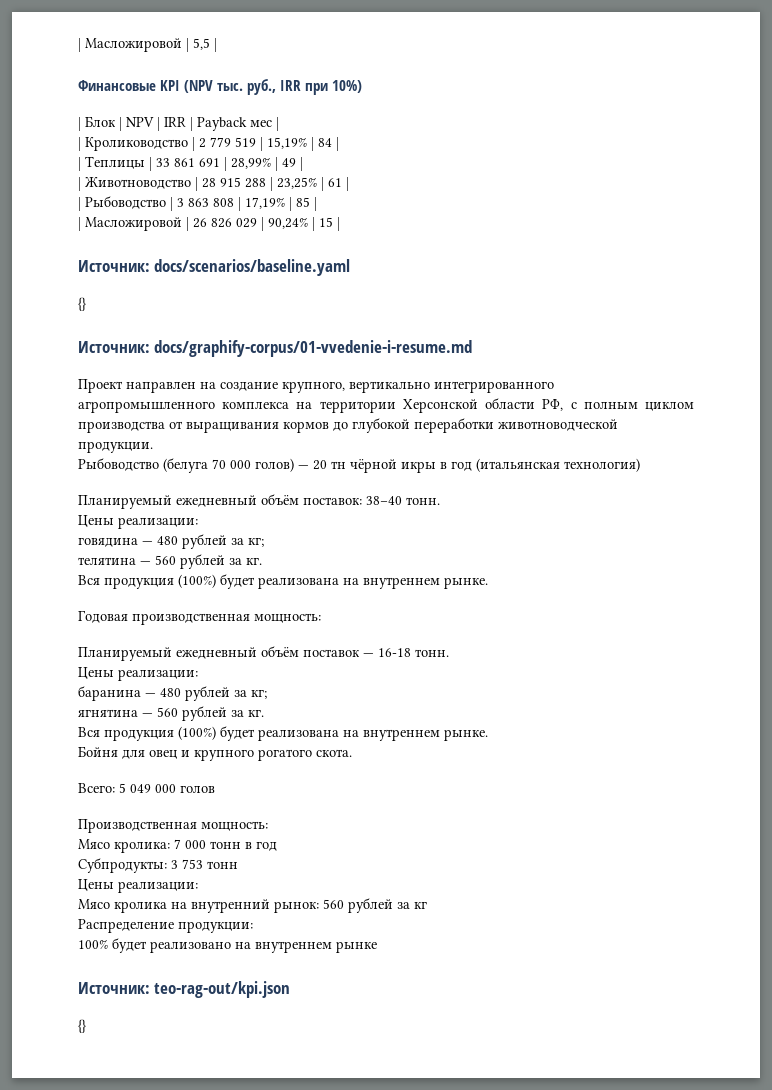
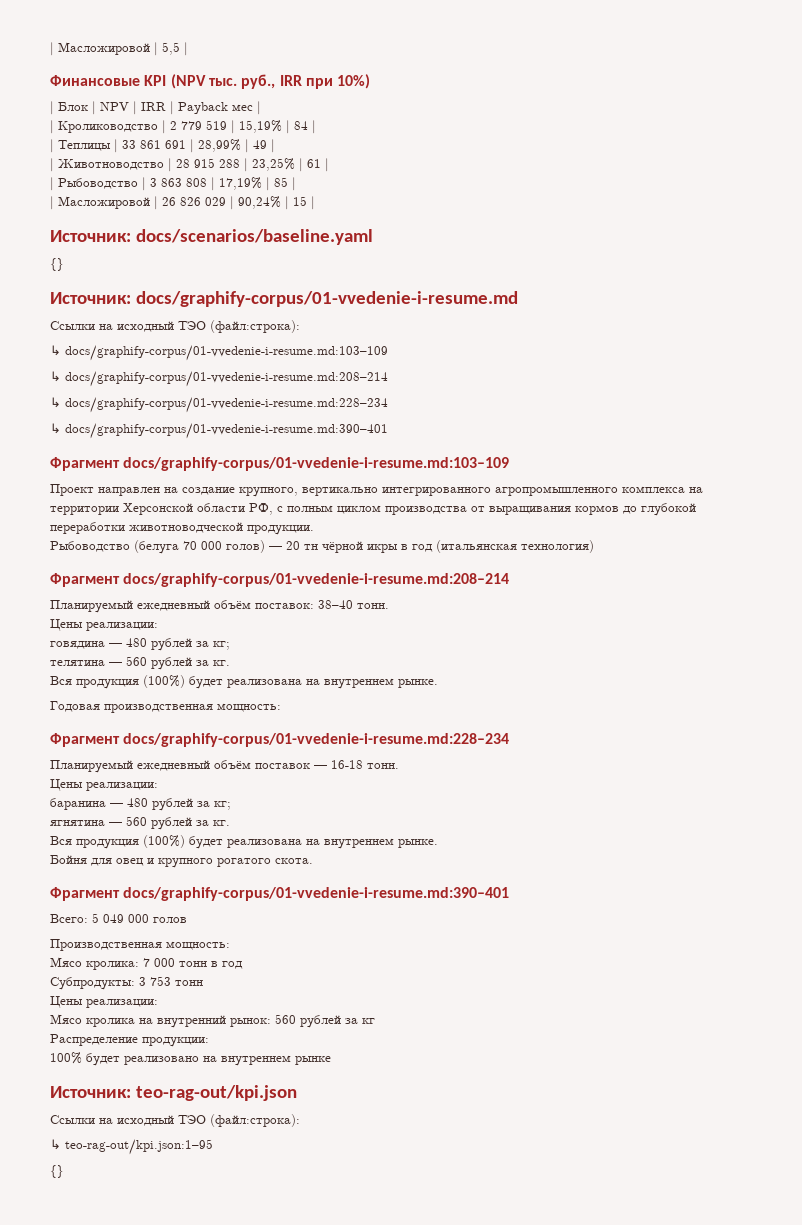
  Источник: docs/graphify-corpus/01-vvedenie-i-resume.md
+ Ссылки на исходный ТЭО (файл:строка):
+ ↳ docs/graphify-corpus/01-vvedenie-i-resume.md:103–109
+ ↳ docs/graphify-corpus/01-vvedenie-i-resume.md:208–214
+ ↳ docs/graphify-corpus/01-vvedenie-i-resume.md:228–234
+ ↳ docs/graphify-corpus/01-vvedenie-i-resume.md:390–401
+ Фрагмент docs/graphify-corpus/01-vvedenie-i-resume.md:103–109
+ Фрагмент docs/graphify-corpus/01-vvedenie-i-resume.md:208–214
+ Фрагмент docs/graphify-corpus/01-vvedenie-i-resume.md:228–234
+ Фрагмент docs/graphify-corpus/01-vvedenie-i-resume.md:390–401
  Источник: teo-rag-out/kpi.json
+ Ссылки на исходный ТЭО (файл:строка):
+ ↳ teo-rag-out/kpi.json:1–95

